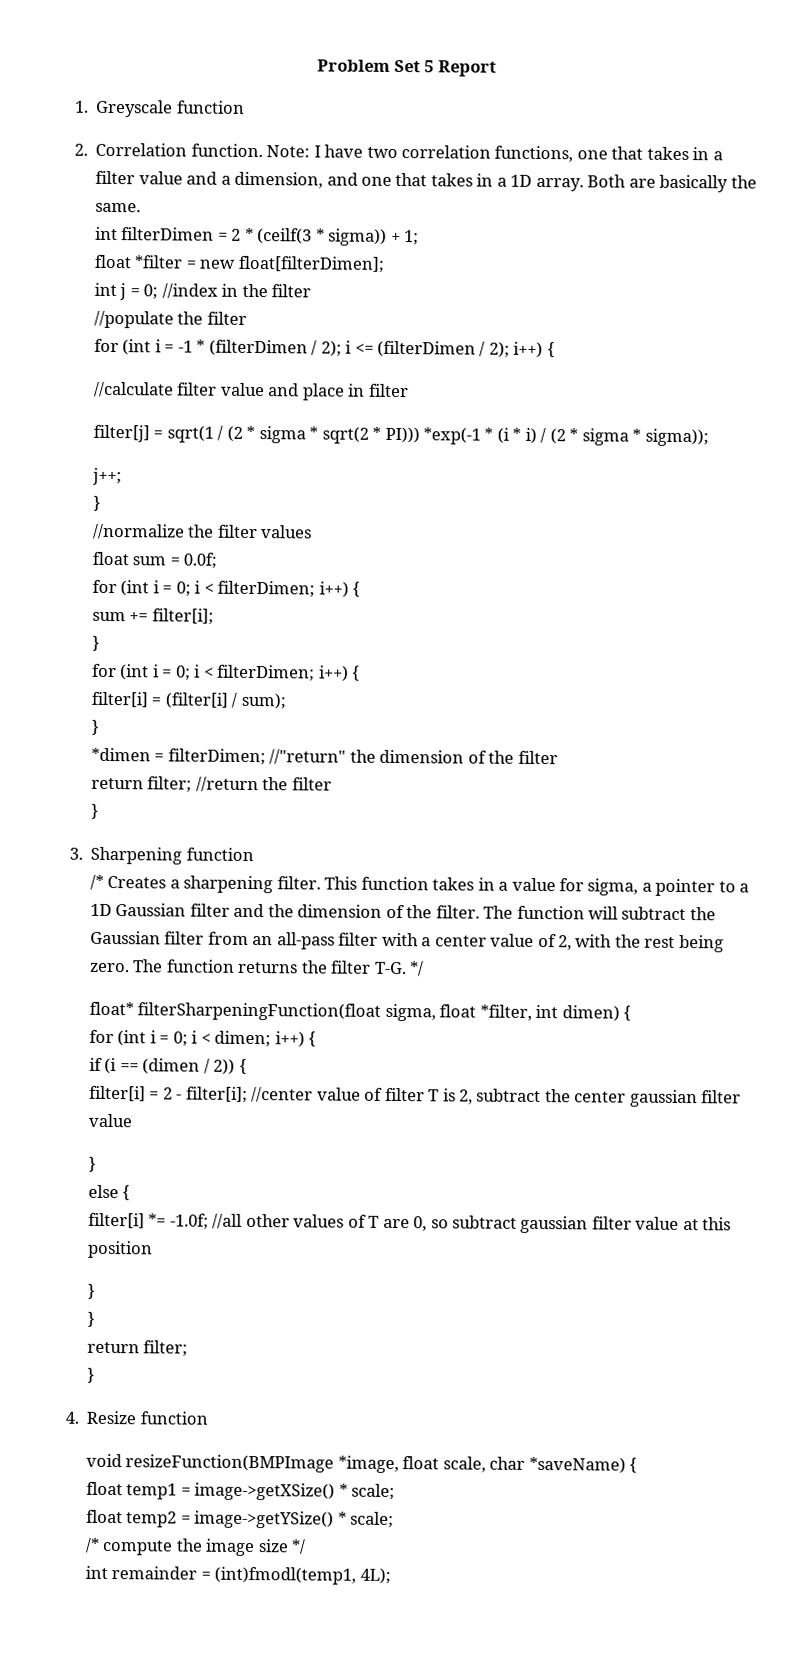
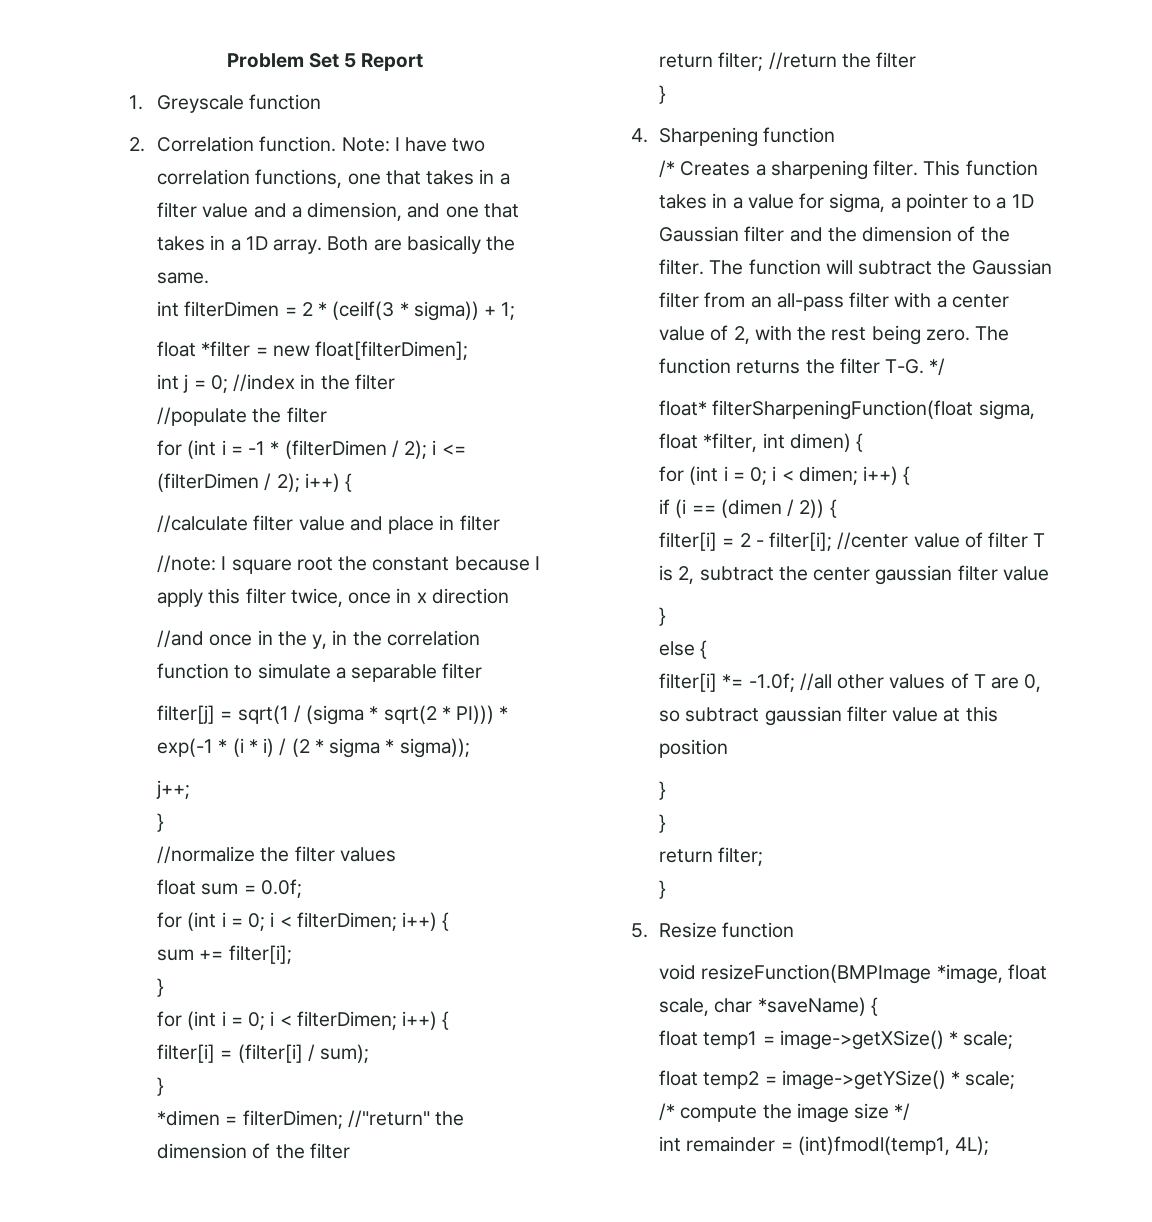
+ //note: I square root the constant because I apply this filter twice, once in x direction
+ //and once in the y, in the correlation function to simulate a separable filter
- filter[j] = sqrt(1 / (2 * sigma * sqrt(2 * PI))) *exp(-1 * (i * i) / (2 * sigma * sigma));
+ filter[j] = sqrt(1 / (sigma * sqrt(2 * PI))) * exp(-1 * (i * i) / (2 * sigma * sigma));
- 3. Sharpening function
+ 4. Sharpening function
- 4. Resize function
+ 5. Resize function

